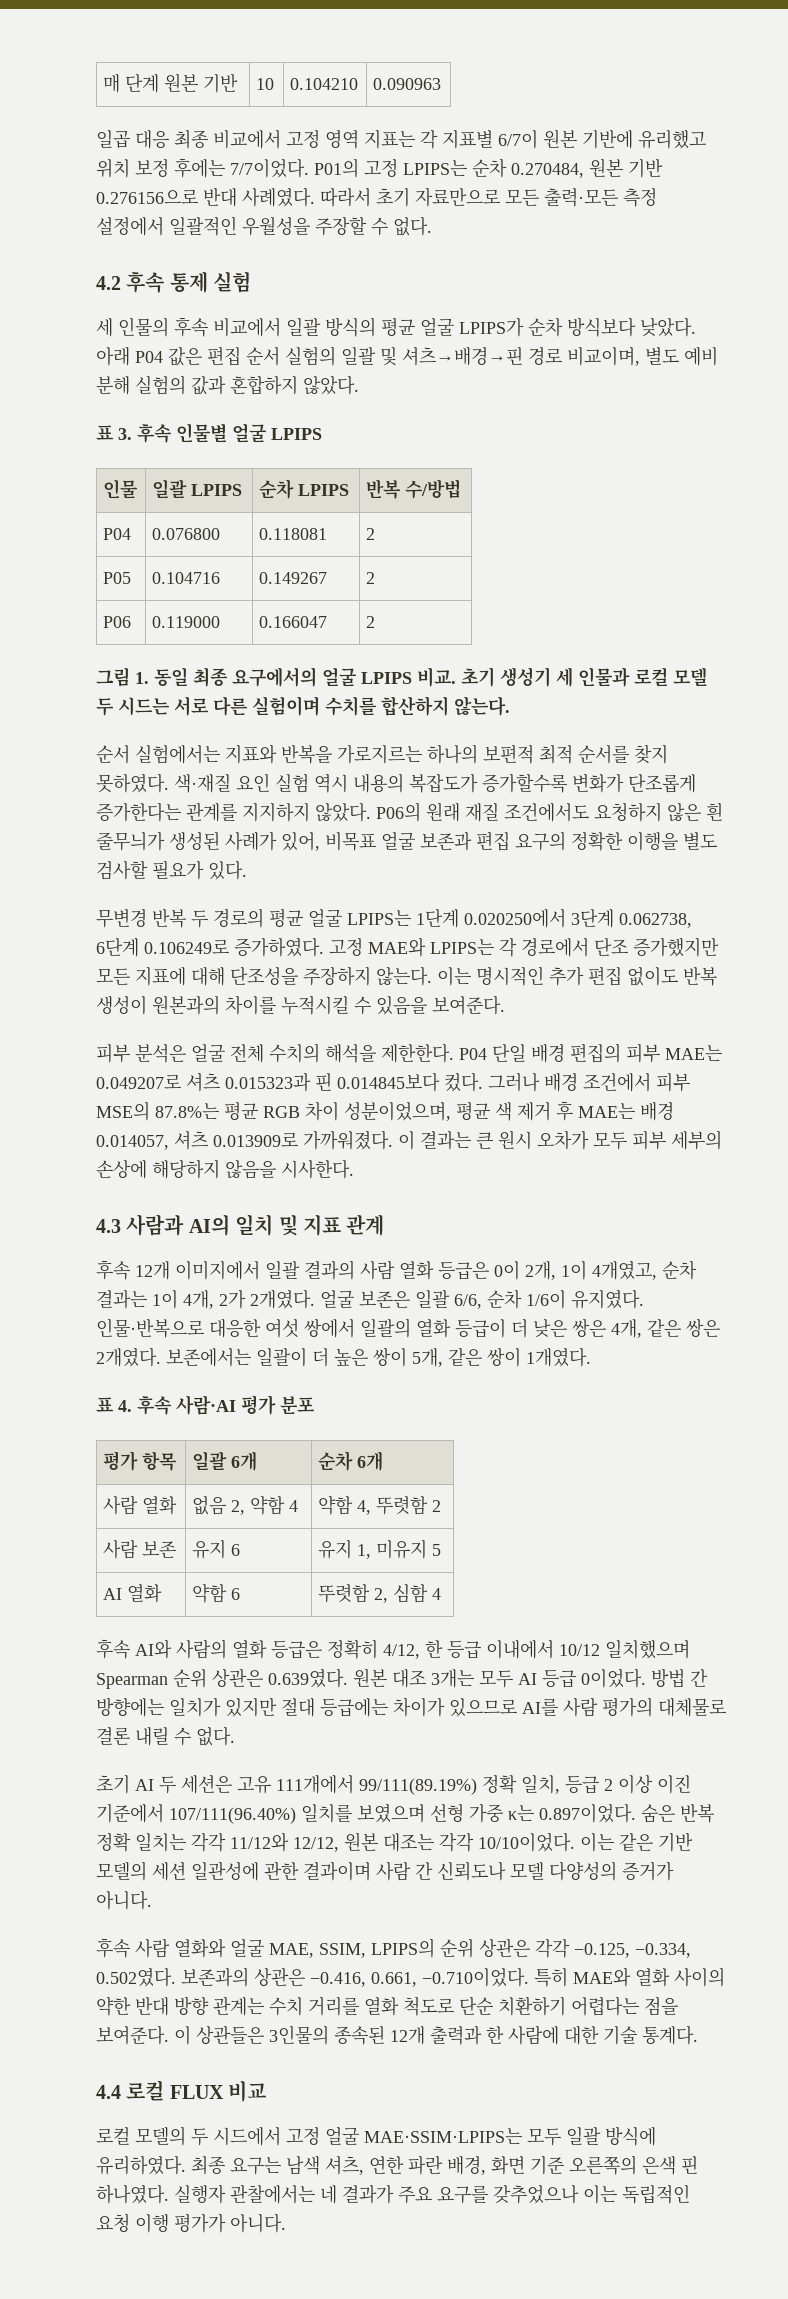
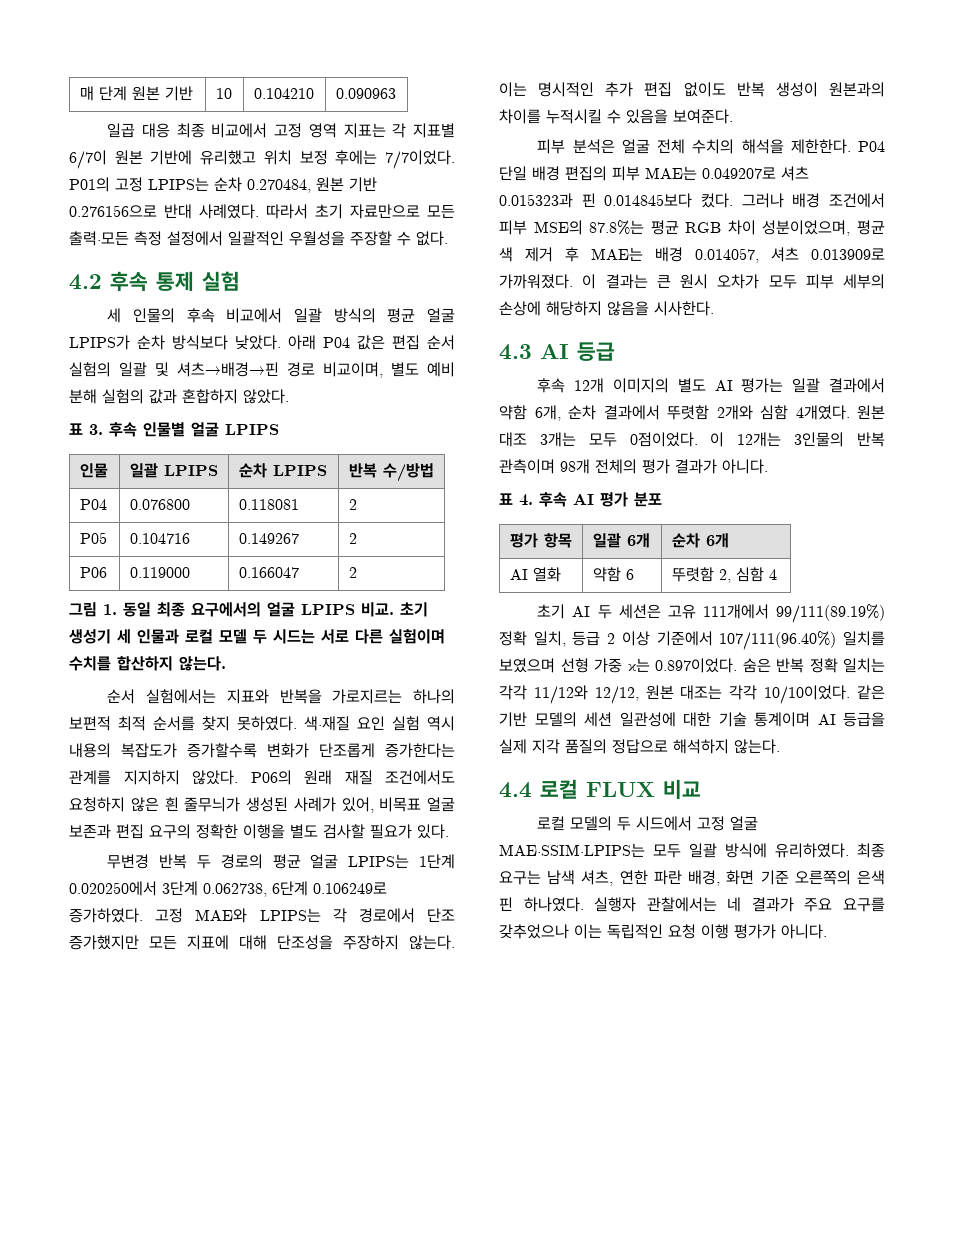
- 4.3 사람과 AI의 일치 및 지표 관계
- 후속 12개 이미지에서 일괄 결과의 사람 열화 등급은 0이 2개, 1이 4개였고, 순차 결과는 1이 4개, 2가 2개였다. 얼굴 보존은 일괄 6/6, 순차 1/6이 유지였다. 인물·반복으로 대응한 여섯 쌍에서 일괄의 열화 등급이 더 낮은 쌍은 4개, 같은 쌍은 2개였다. 보존에서는 일괄이 더 높은 쌍이 5개, 같은 쌍이 1개였다.
+ 4.3 AI 등급
+ 후속 12개 이미지의 별도 AI 평가는 일괄 결과에서 약함 6개, 순차 결과에서 뚜렷함 2개와 심함 4개였다. 원본 대조 3개는 모두 0점이었다. 이 12개는 3인물의 반복 관측이며 98개 전체의 평가 결과가 아니다.
- 표 4. 후속 사람·AI 평가 분포
+ 표 4. 후속 AI 평가 분포
- 사람 열화 | 없음 2, 약함 4 | 약함 4, 뚜렷함 2
- 사람 보존 | 유지 6 | 유지 1, 미유지 5
- 후속 AI와 사람의 열화 등급은 정확히 4/12, 한 등급 이내에서 10/12 일치했으며 Spearman 순위 상관은 0.639였다. 원본 대조 3개는 모두 AI 등급 0이었다. 방법 간 방향에는 일치가 있지만 절대 등급에는 차이가 있으므로 AI를 사람 평가의 대체물로 결론 내릴 수 없다.
- 초기 AI 두 세션은 고유 111개에서 99/111(89.19%) 정확 일치, 등급 2 이상 이진 기준에서 107/111(96.40%) 일치를 보였으며 선형 가중 κ는 0.897이었다. 숨은 반복 정확 일치는 각각 11/12와 12/12, 원본 대조는 각각 10/10이었다.
+ 초기 AI 두 세션은 고유 111개에서 99/111(89.19%) 정확 일치, 등급 2 이상 기준에서 107/111(96.40%) 일치를 보였으며 선형 가중 κ는 0.897이었다. 숨은 반복 정확 일치는 각각 11/12와 12/12, 원본 대조는 각각 10/10이었다.
- 이는 같은 기반 모델의 세션 일관성에 관한 결과이며 사람 간 신뢰도나 모델 다양성의 증거가 아니다.
- 후속 사람 열화와 얼굴 MAE, SSIM, LPIPS의 순위 상관은 각각 −0.125, −0.334, 0.502였다. 보존과의 상관은 −0.416, 0.661, −0.710이었다. 특히 MAE와 열화 사이의 약한 반대 방향 관계는 수치 거리를 열화 척도로 단순 치환하기 어렵다는 점을 보여준다. 이 상관들은 3인물의 종속된 12개 출력과 한 사람에 대한 기술 통계다.
+ 같은 기반 모델의 세션 일관성에 대한 기술 통계이며 AI 등급을 실제 지각 품질의 정답으로 해석하지 않는다.

